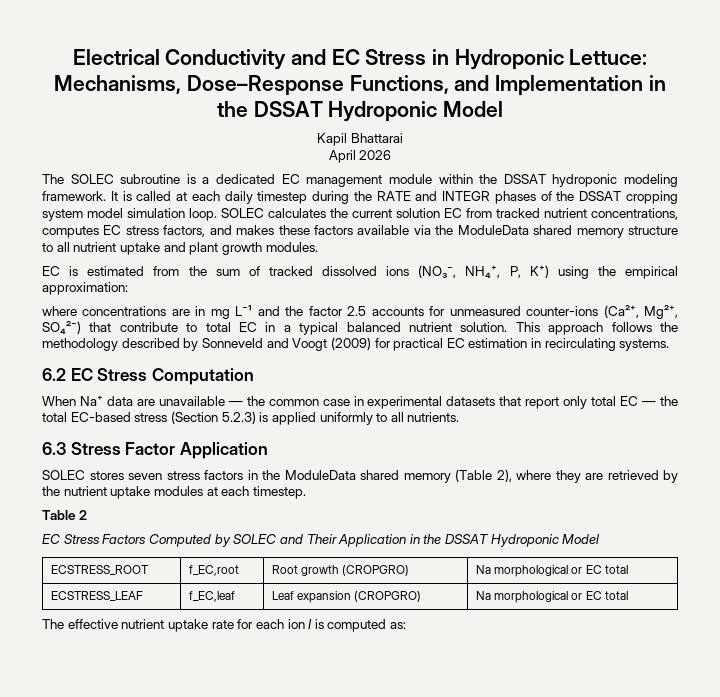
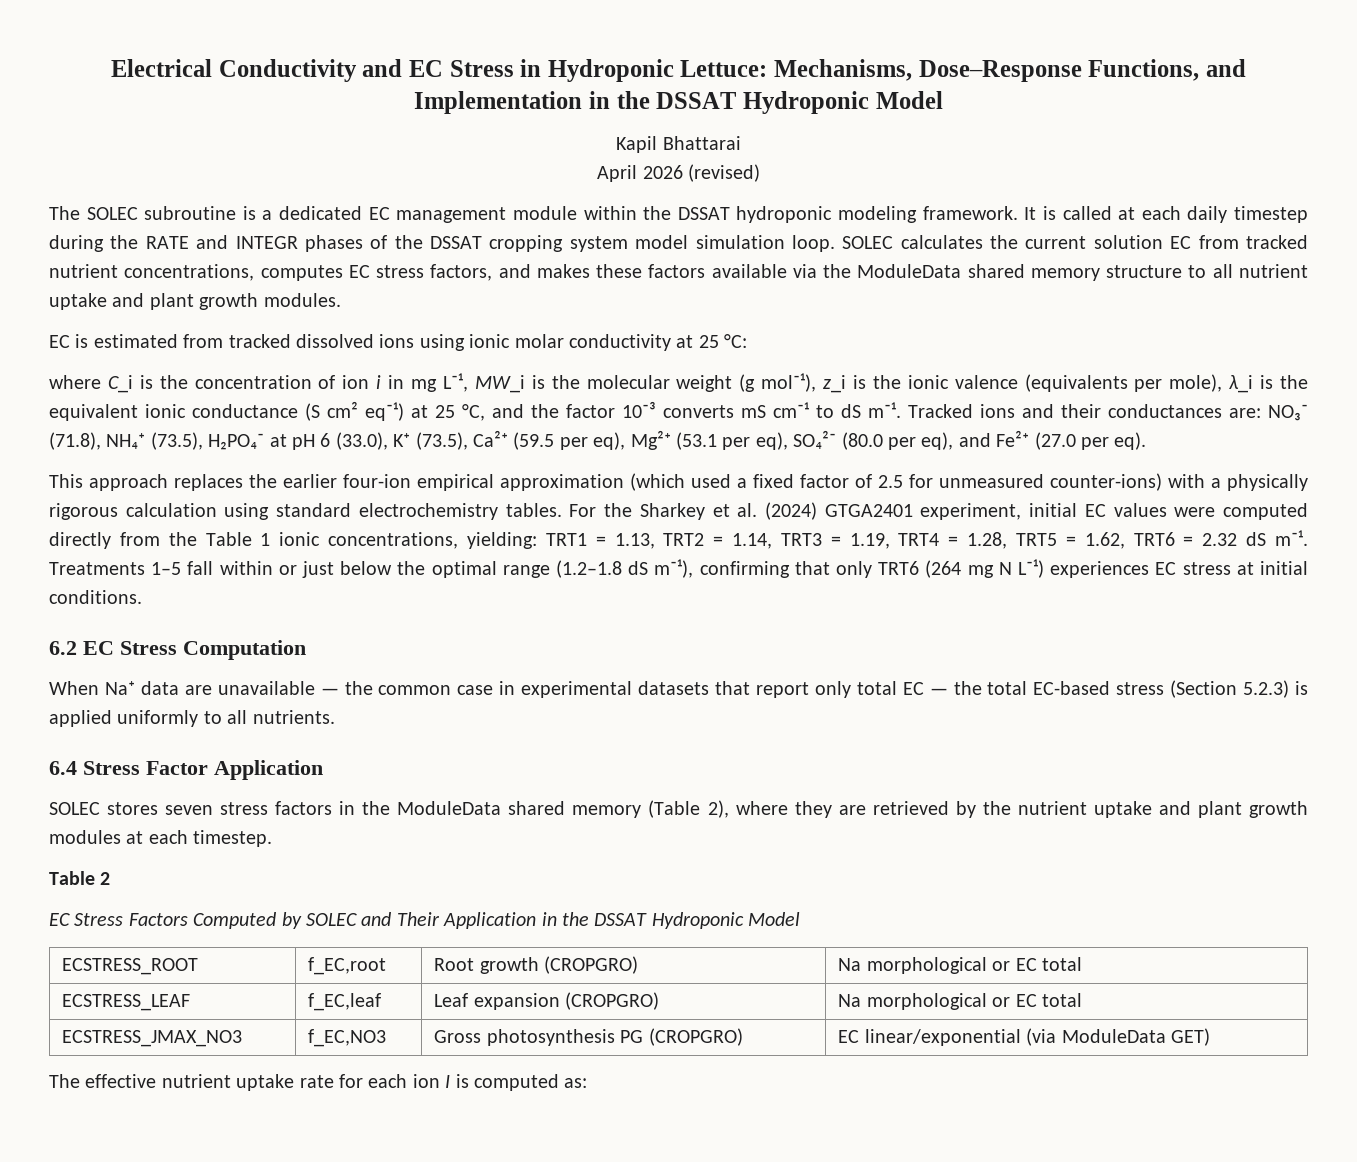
- April 2026
+ April 2026 (revised)
- EC is estimated from the sum of tracked dissolved ions (NO₃⁻, NH₄⁺, P, K⁺) using the empirical approximation:
- where concentrations are in mg L⁻¹ and the factor 2.5 accounts for unmeasured counter-ions (Ca²⁺, Mg²⁺, SO₄²⁻) that contribute to total EC in a typical balanced nutrient solution. This approach follows the methodology described by Sonneveld and Voogt (2009) for practical EC estimation in recirculating systems.
+ EC is estimated from tracked dissolved ions using ionic molar conductivity at 25 °C:
+ where C_i is the concentration of ion i in mg L⁻¹, MW_i is the molecular weight (g mol⁻¹), z_i is the ionic valence (equivalents per mole), λ_i is the equivalent ionic conductance (S cm² eq⁻¹) at 25 °C, and the factor 10⁻³ converts mS cm⁻¹ to dS m⁻¹. Tracked ions and their conductances are: NO₃⁻ (71.8), NH₄⁺ (73.5), H₂PO₄⁻ at pH 6 (33.0), K⁺ (73.5), Ca²⁺ (59.5 per eq), Mg²⁺ (53.1 per eq), SO₄²⁻ (80.0 per eq), and Fe²⁺ (27.0 per eq).
+ This approach replaces the earlier four-ion empirical approximation (which used a fixed factor of 2.5 for unmeasured counter-ions) with a physically rigorous calculation using standard electrochemistry tables. For the Sharkey et al. (2024) GTGA2401 experiment, initial EC values were computed directly from the Table 1 ionic concentrations, yielding: TRT1 = 1.13, TRT2 = 1.14, TRT3 = 1.19, TRT4 = 1.28, TRT5 = 1.62, TRT6 = 2.32 dS m⁻¹. Treatments 1–5 fall within or just below the optimal range (1.2–1.8 dS m⁻¹), confirming that only TRT6 (264 mg N L⁻¹) experiences EC stress at initial conditions.
- 6.3 Stress Factor Application
+ 6.4 Stress Factor Application
- SOLEC stores seven stress factors in the ModuleData shared memory (Table 2), where they are retrieved by the nutrient uptake modules at each timestep.
+ SOLEC stores seven stress factors in the ModuleData shared memory (Table 2), where they are retrieved by the nutrient uptake and plant growth modules at each timestep.
+ ECSTRESS_JMAX_NO3 | f_EC,NO3 | Gross photosynthesis PG (CROPGRO) | EC linear/exponential (via ModuleData GET)

